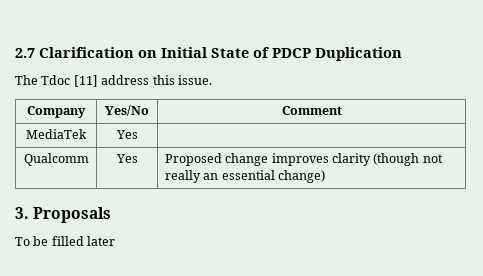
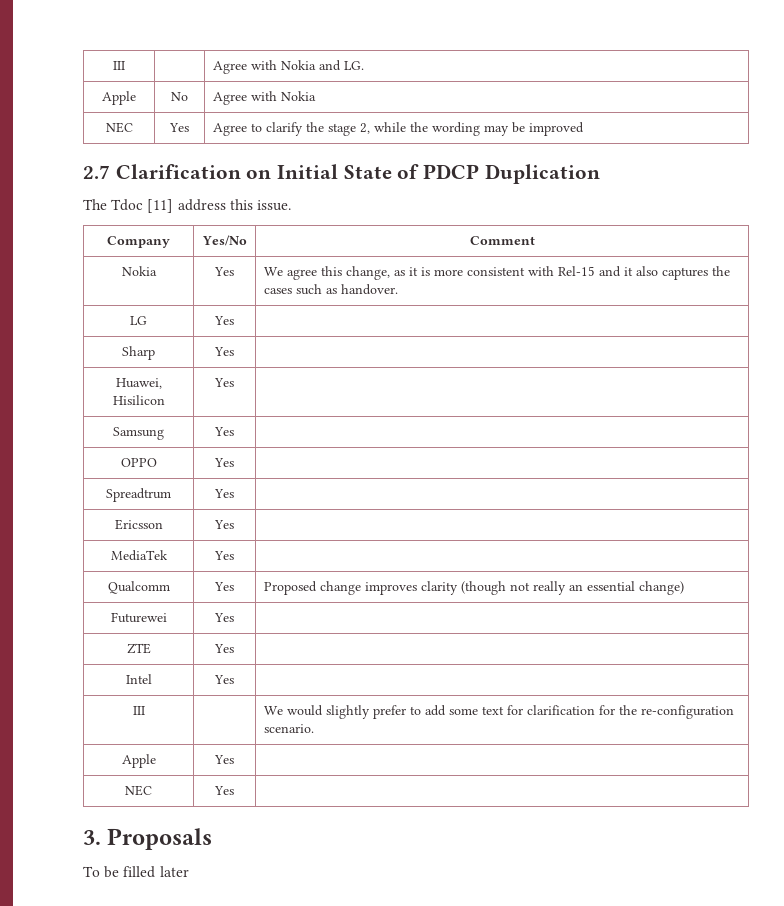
+ III | | Agree with Nokia and LG.
+ Apple | No | Agree with Nokia
+ NEC | Yes | Agree to clarify the stage 2, while the wording may be improved
+ Nokia | Yes | We agree this change, as it is more consistent with Rel-15 and it also captures the cases such as handover.
+ LG | Yes |
+ Sharp | Yes |
+ Huawei, Hisilicon | Yes |
+ Samsung | Yes |
+ OPPO | Yes |
+ Spreadtrum | Yes |
+ Ericsson | Yes |
+ Futurewei | Yes |
+ ZTE | Yes |
+ Intel | Yes |
+ III | | We would slightly prefer to add some text for clarification for the re-configuration scenario.
+ Apple | Yes |
+ NEC | Yes |

